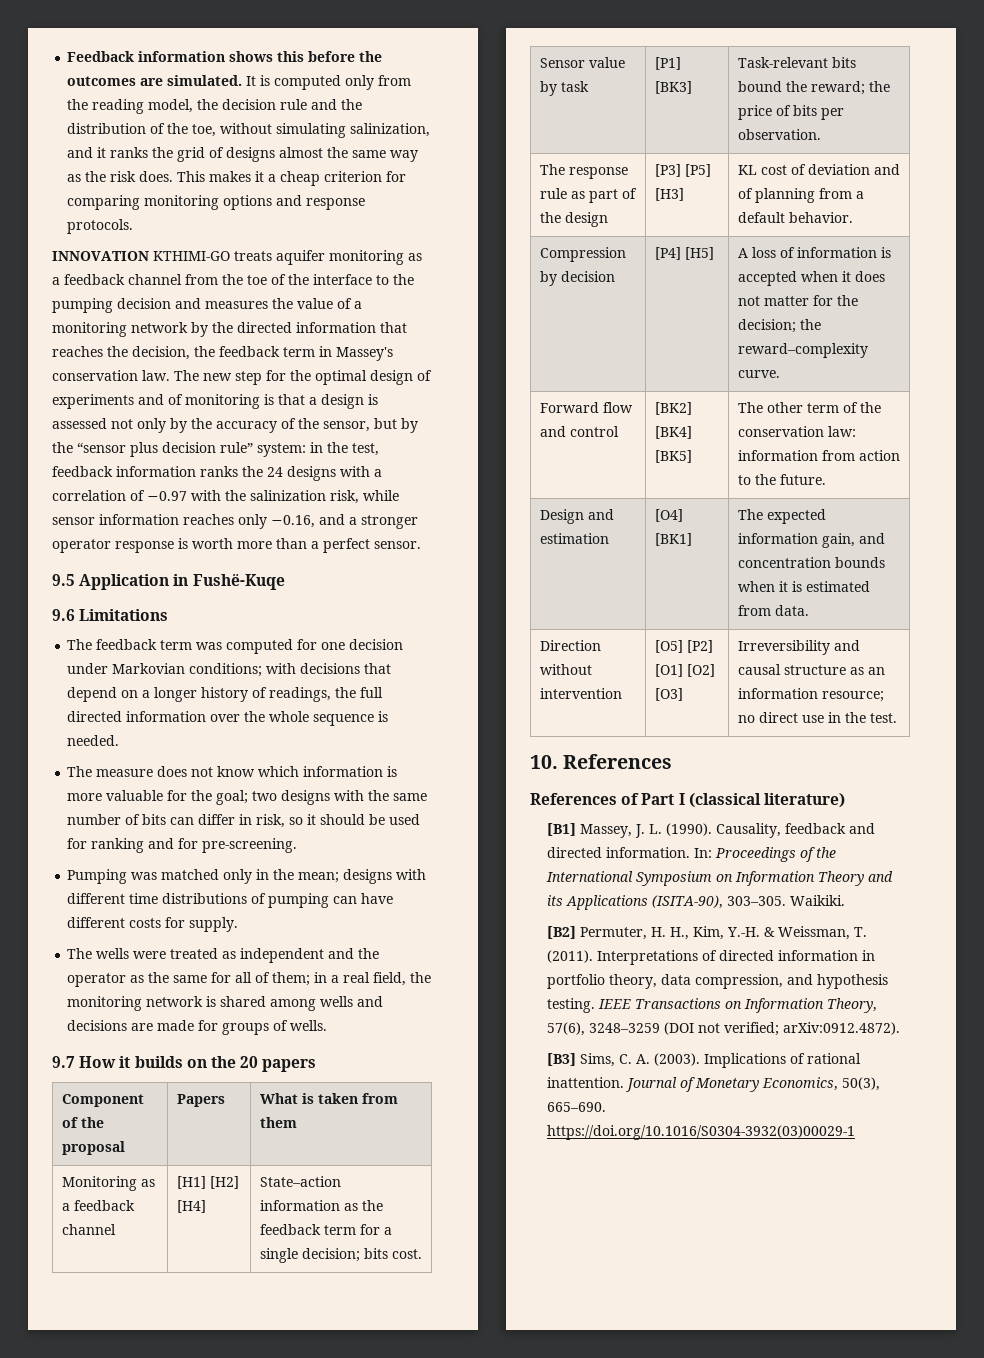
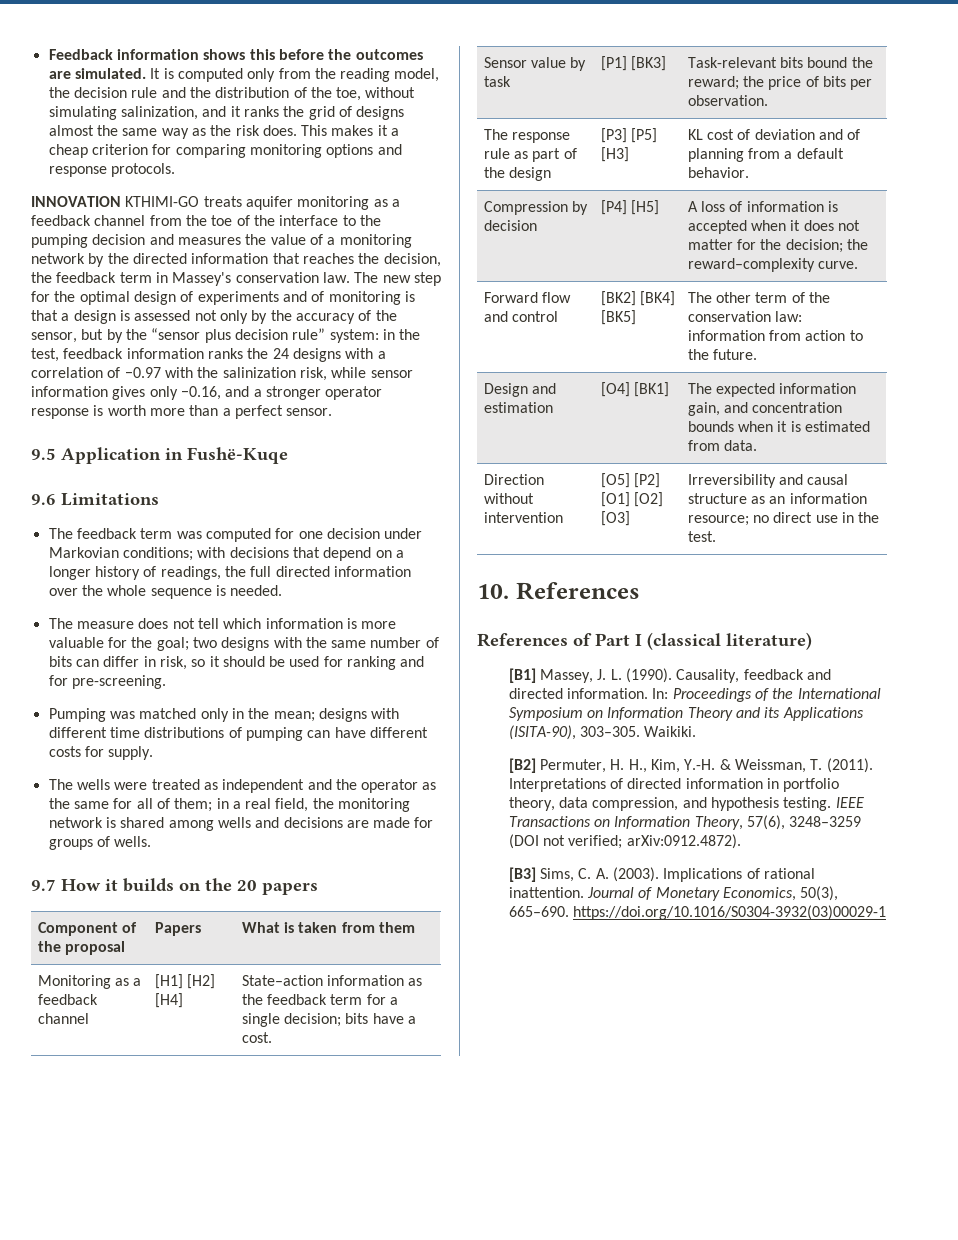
- in the test, feedback information ranks the 24 designs with a correlation of −0.97 with the salinization risk, while sensor information reaches only −0.16, and a stronger operator response is worth more than a perfect sensor.
+ in the test, feedback information ranks the 24 designs with a correlation of −0.97 with the salinization risk, while sensor information gives only −0.16, and a stronger operator response is worth more than a perfect sensor.
- The measure does not know which information is more valuable for the goal; two designs with the same number of bits can differ in risk, so it should be used for ranking and for pre-screening.
+ The measure does not tell which information is more valuable for the goal; two designs with the same number of bits can differ in risk, so it should be used for ranking and for pre-screening.
- Monitoring as a feedback channel | [H1] [H2] [H4] | State–action information as the feedback term for a single decision; bits cost.
+ Monitoring as a feedback channel | [H1] [H2] [H4] | State–action information as the feedback term for a single decision; bits have a cost.

